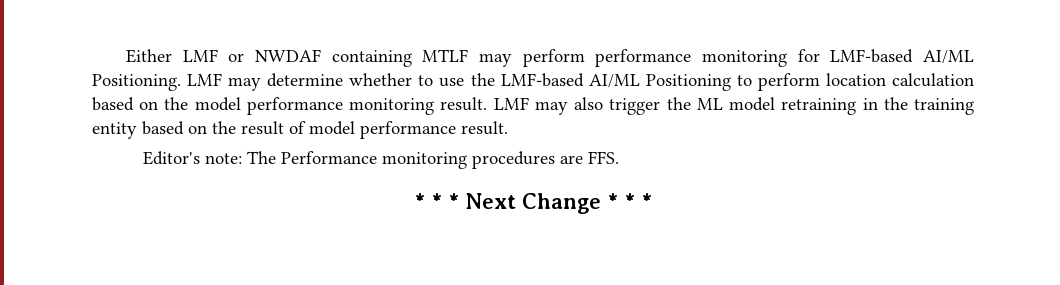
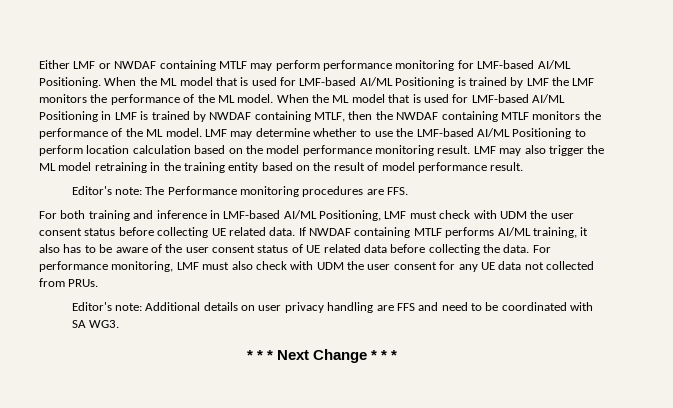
+ When the ML model that is used for LMF-based AI/ML Positioning is trained by LMF the LMF monitors the performance of the ML model. When the ML model that is used for LMF-based AI/ML Positioning in LMF is trained by NWDAF containing MTLF, then the NWDAF containing MTLF monitors the performance of the ML model.
+ For both training and inference in LMF-based AI/ML Positioning, LMF must check with UDM the user consent status before collecting UE related data. If NWDAF containing MTLF performs AI/ML training, it also has to be aware of the user consent status of UE related data before collecting the data. For performance monitoring, LMF must also check with UDM the user consent for any UE data not collected from PRUs.
+ Editor's note: Additional details on user privacy handling are FFS and need to be coordinated with SA WG3.

